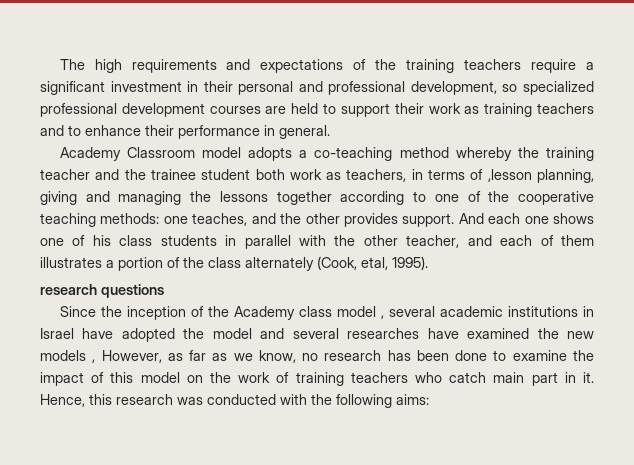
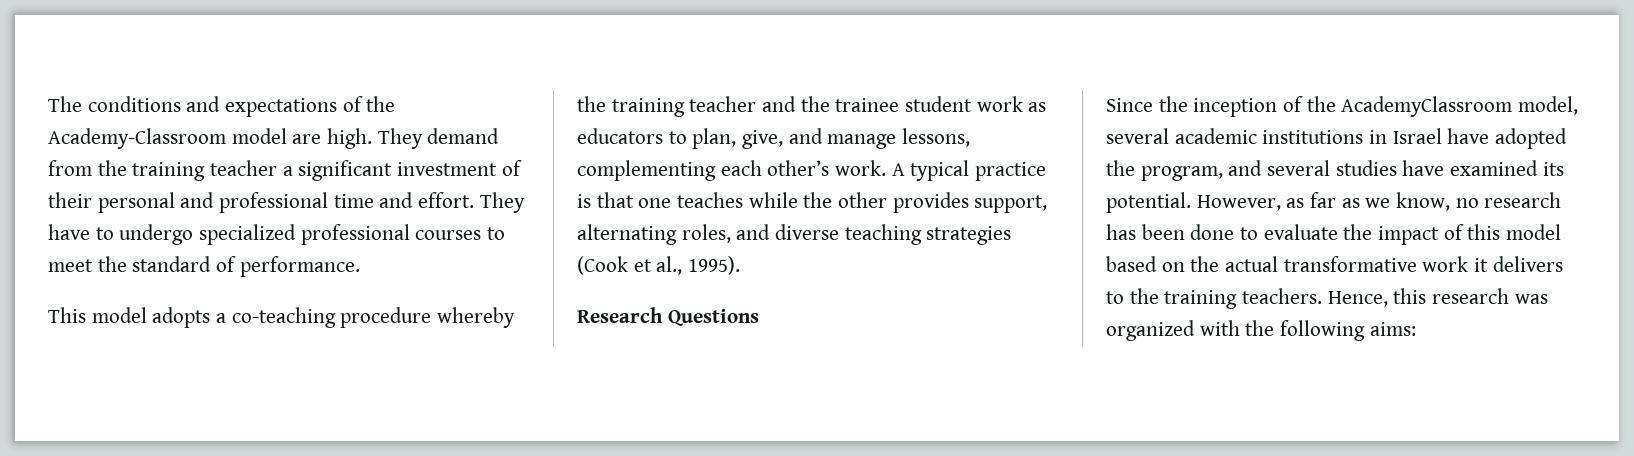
- The high requirements and expectations of the training teachers require a significant investment in their personal and professional development, so specialized professional development courses are held to support their work as training teachers and to enhance their performance in general.
- Academy Classroom model adopts a co-teaching method whereby the training teacher and the trainee student both work as teachers, in terms of ,lesson planning, giving and managing the lessons together according to one of the cooperative teaching methods: one teaches, and the other provides support. And each one shows one of his class students in parallel with the other teacher, and each of them illustrates a portion of the class alternately (Cook, etal, 1995).
+ The conditions and expectations of the Academy-Classroom model are high. They demand from the training teacher a significant investment of their personal and professional time and effort. They have to undergo specialized professional courses to meet the standard of performance.
+ This model adopts a co-teaching procedure whereby the training teacher and the trainee student work as educators to plan, give, and manage lessons, complementing each other’s work. A typical practice is that one teaches while the other provides support, alternating roles, and diverse teaching strategies (Cook et al., 1995).
- research questions
+ Research Questions
- Since the inception of the Academy class model , several academic institutions in Israel have adopted the model and several researches have examined the new models , However, as far as we know, no research has been done to examine the impact of this model on the work of training teachers who catch main part in it.
+ Since the inception of the AcademyClassroom model, several academic institutions in Israel have adopted the program, and several studies have examined its potential. However, as far as we know, no research has been done to evaluate the impact of this model based on the actual transformative work it delivers to the training teachers.
- Hence, this research was conducted with the following aims:
+ Hence, this research was organized with the following aims:

